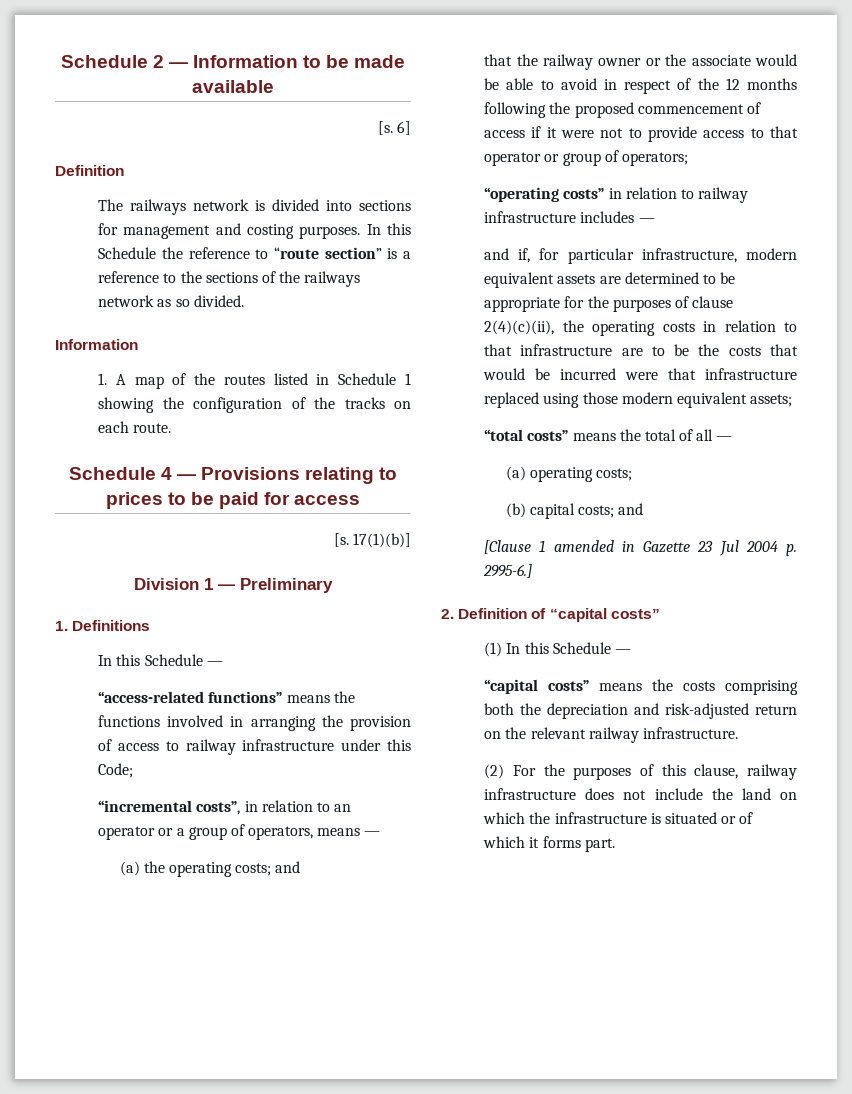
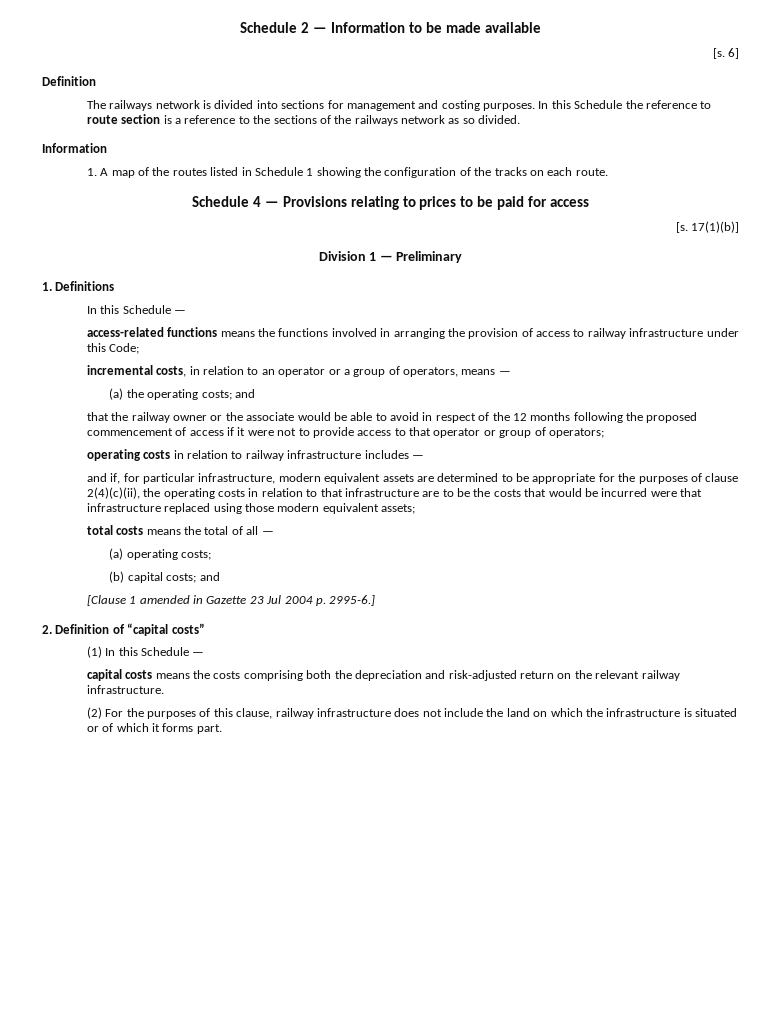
- In this Schedule the reference to “route section” is a reference to the sections of the railways network as so divided.
+ In this Schedule the reference to route section is a reference to the sections of the railways network as so divided.
- “access-related functions” means the functions involved in arranging the provision of access to railway infrastructure under this Code;
+ access-related functions means the functions involved in arranging the provision of access to railway infrastructure under this Code;
- “incremental costs”, in relation to an operator or a group of operators, means —
+ incremental costs, in relation to an operator or a group of operators, means —
- “operating costs” in relation to railway infrastructure includes —
+ operating costs in relation to railway infrastructure includes —
- “total costs” means the total of all —
+ total costs means the total of all —
- “capital costs” means the costs comprising both the depreciation and risk-adjusted return on the relevant railway infrastructure.
+ capital costs means the costs comprising both the depreciation and risk-adjusted return on the relevant railway infrastructure.

